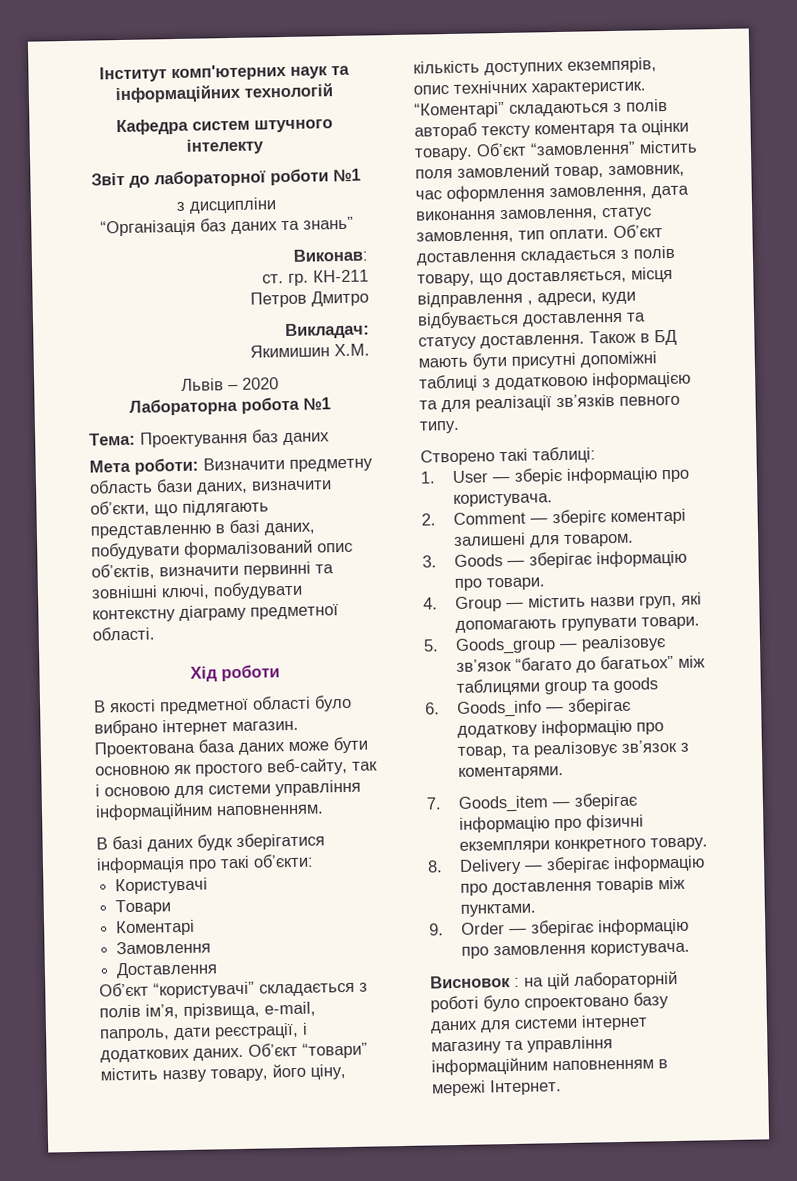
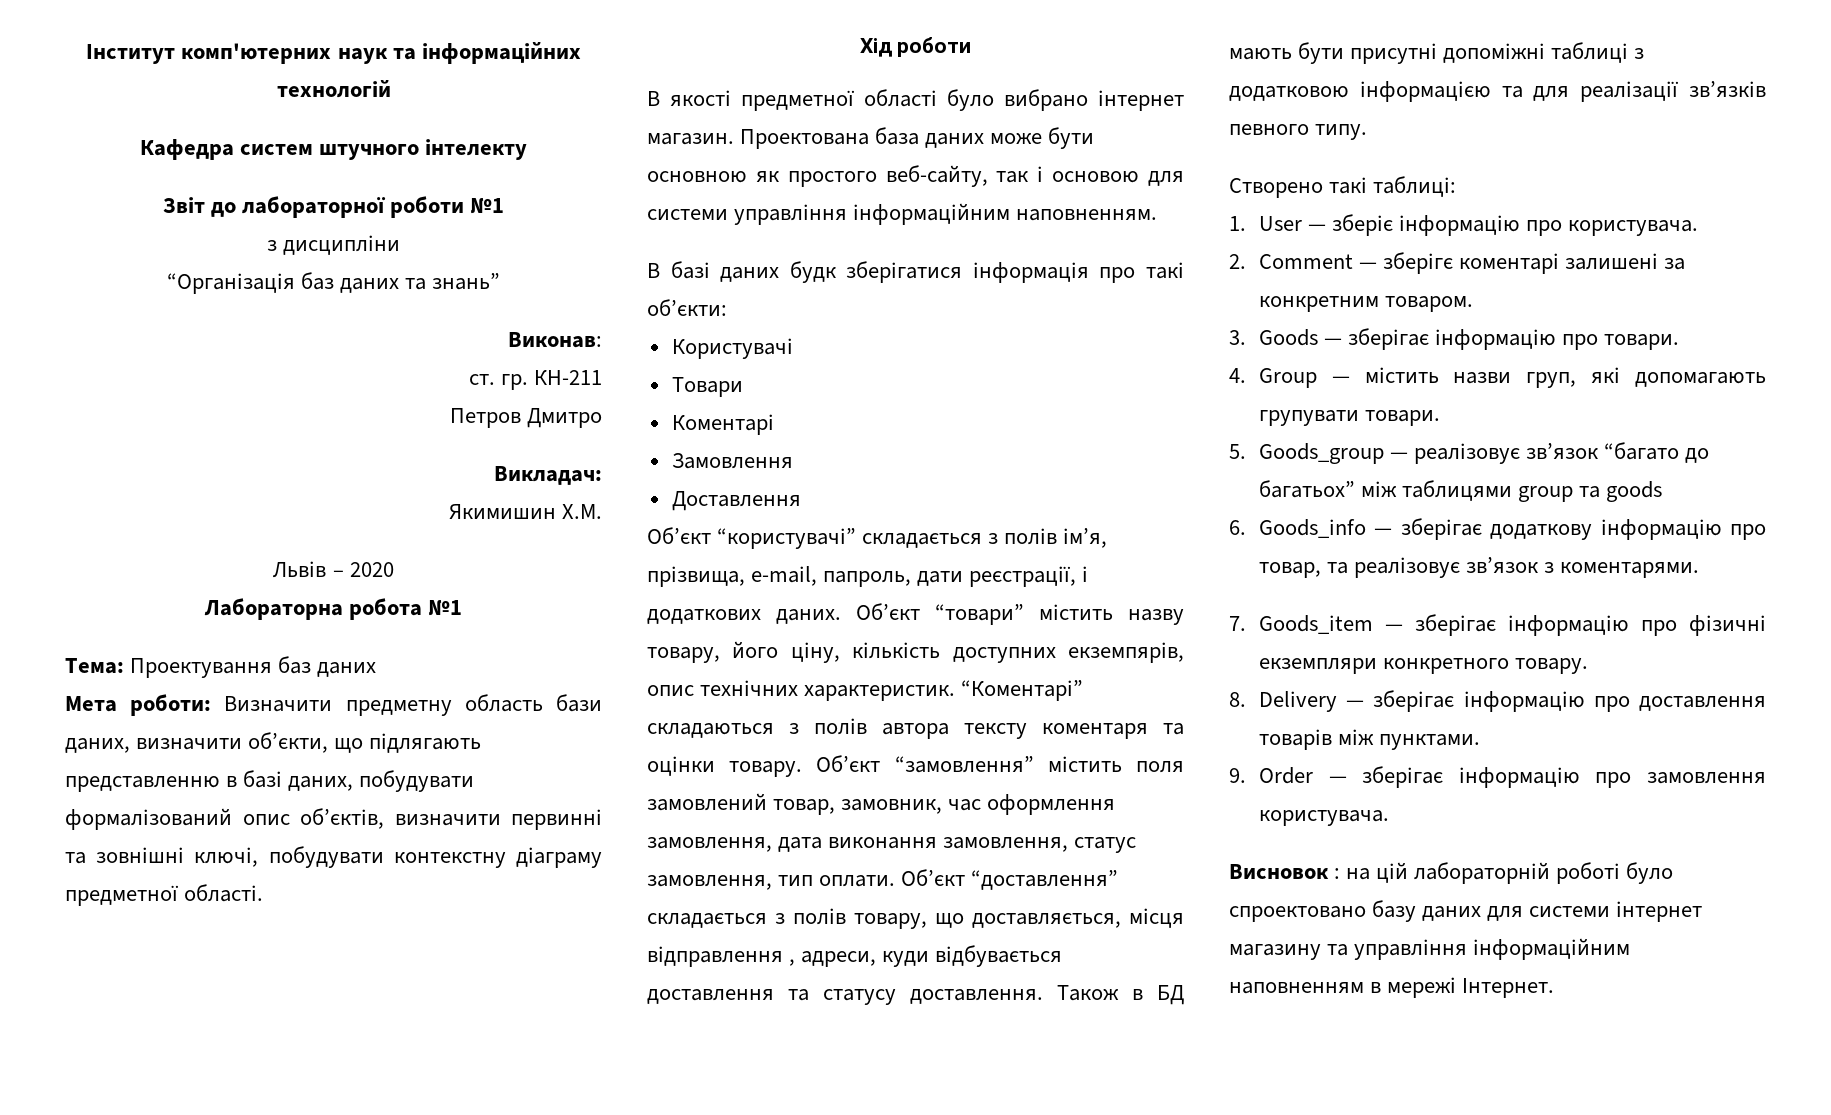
- “Коментарі” складаються з полів автораб тексту коментаря та оцінки товару.
+ “Коментарі” складаються з полів автора тексту коментаря та оцінки товару.
- Об’єкт доставлення складається з полів товару, що доставляється, місця відправлення , адреси, куди відбувається доставлення та статусу доставлення.
+ Об’єкт “доставлення” складається з полів товару, що доставляється, місця відправлення , адреси, куди відбувається доставлення та статусу доставлення.
- 2. Comment — зберігє коментарі залишені для товаром.
+ 2. Comment — зберігє коментарі залишені за конкретним товаром.

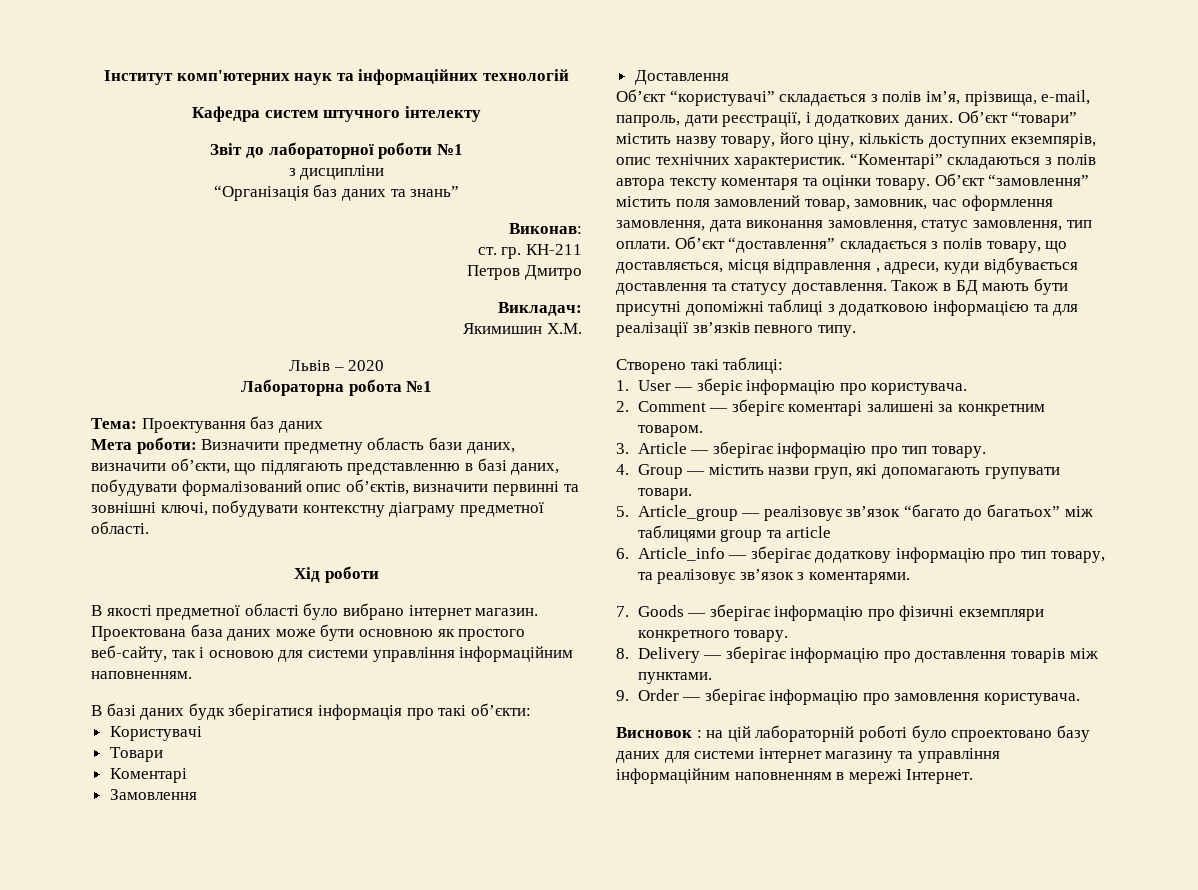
- 3. Goods — зберігає інформацію про товари.
+ 3. Article — зберігає інформацію про тип товару.
- 5. Goods_group — реалізовує зв’язок “багато до багатьох” між таблицями group та goods
+ 5. Article_group — реалізовує зв’язок “багато до багатьох” між таблицями group та article
- 6. Goods_info — зберігає додаткову інформацію про товар, та реалізовує зв’язок з коментарями.
+ 6. Article_info — зберігає додаткову інформацію про тип товару, та реалізовує зв’язок з коментарями.
- 7. Goods_item — зберігає інформацію про фізичні екземпляри конкретного товару.
+ 7. Goods — зберігає інформацію про фізичні екземпляри конкретного товару.

